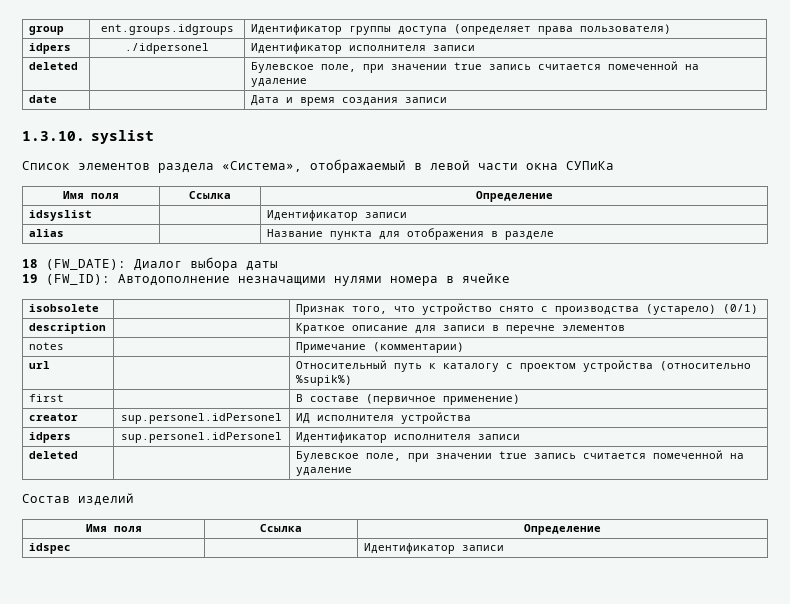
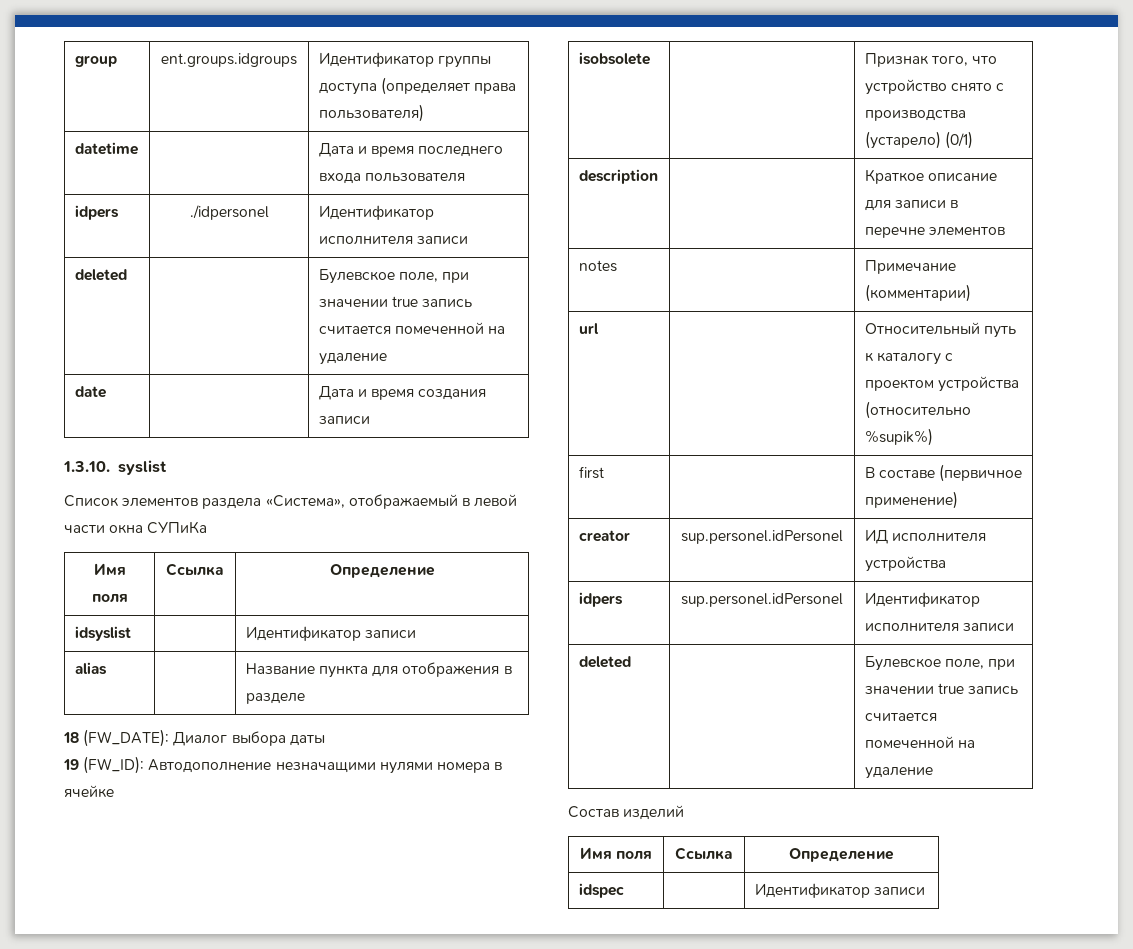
+ datetime | | Дата и время последнего входа пользователя

